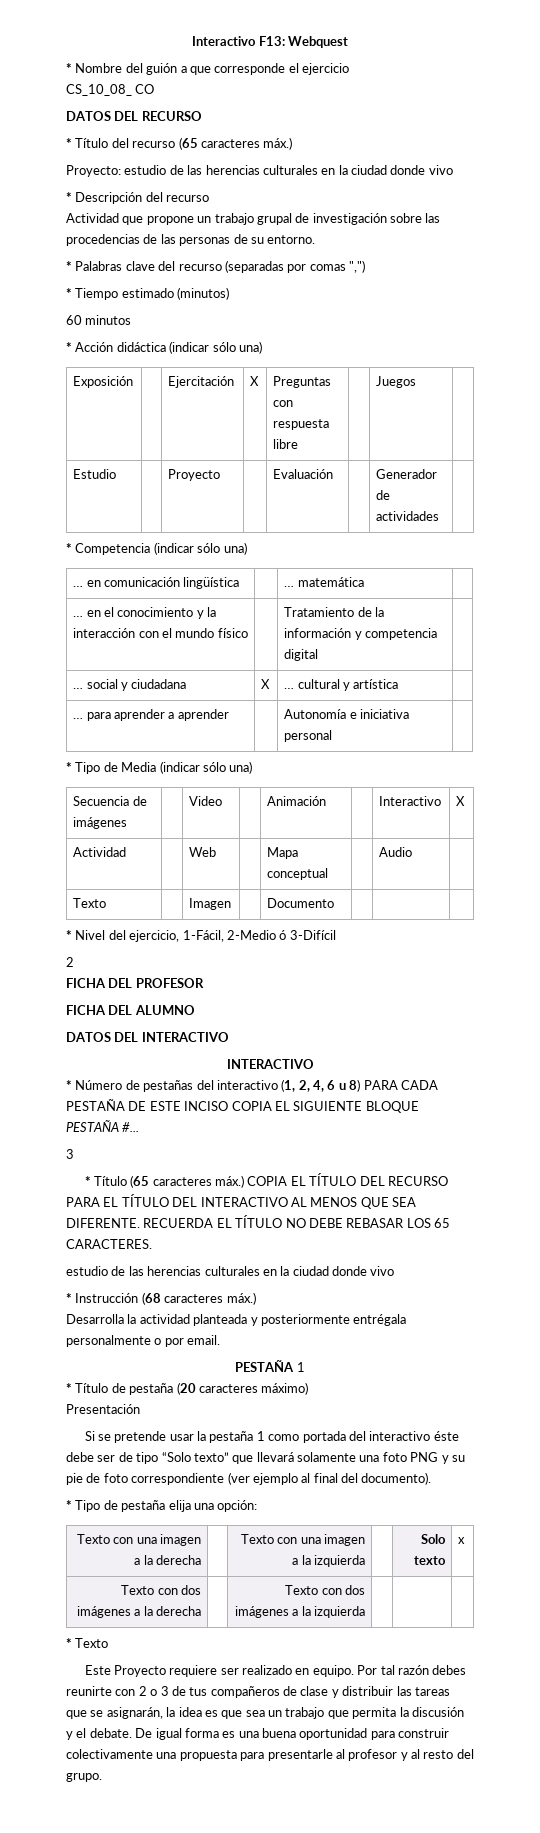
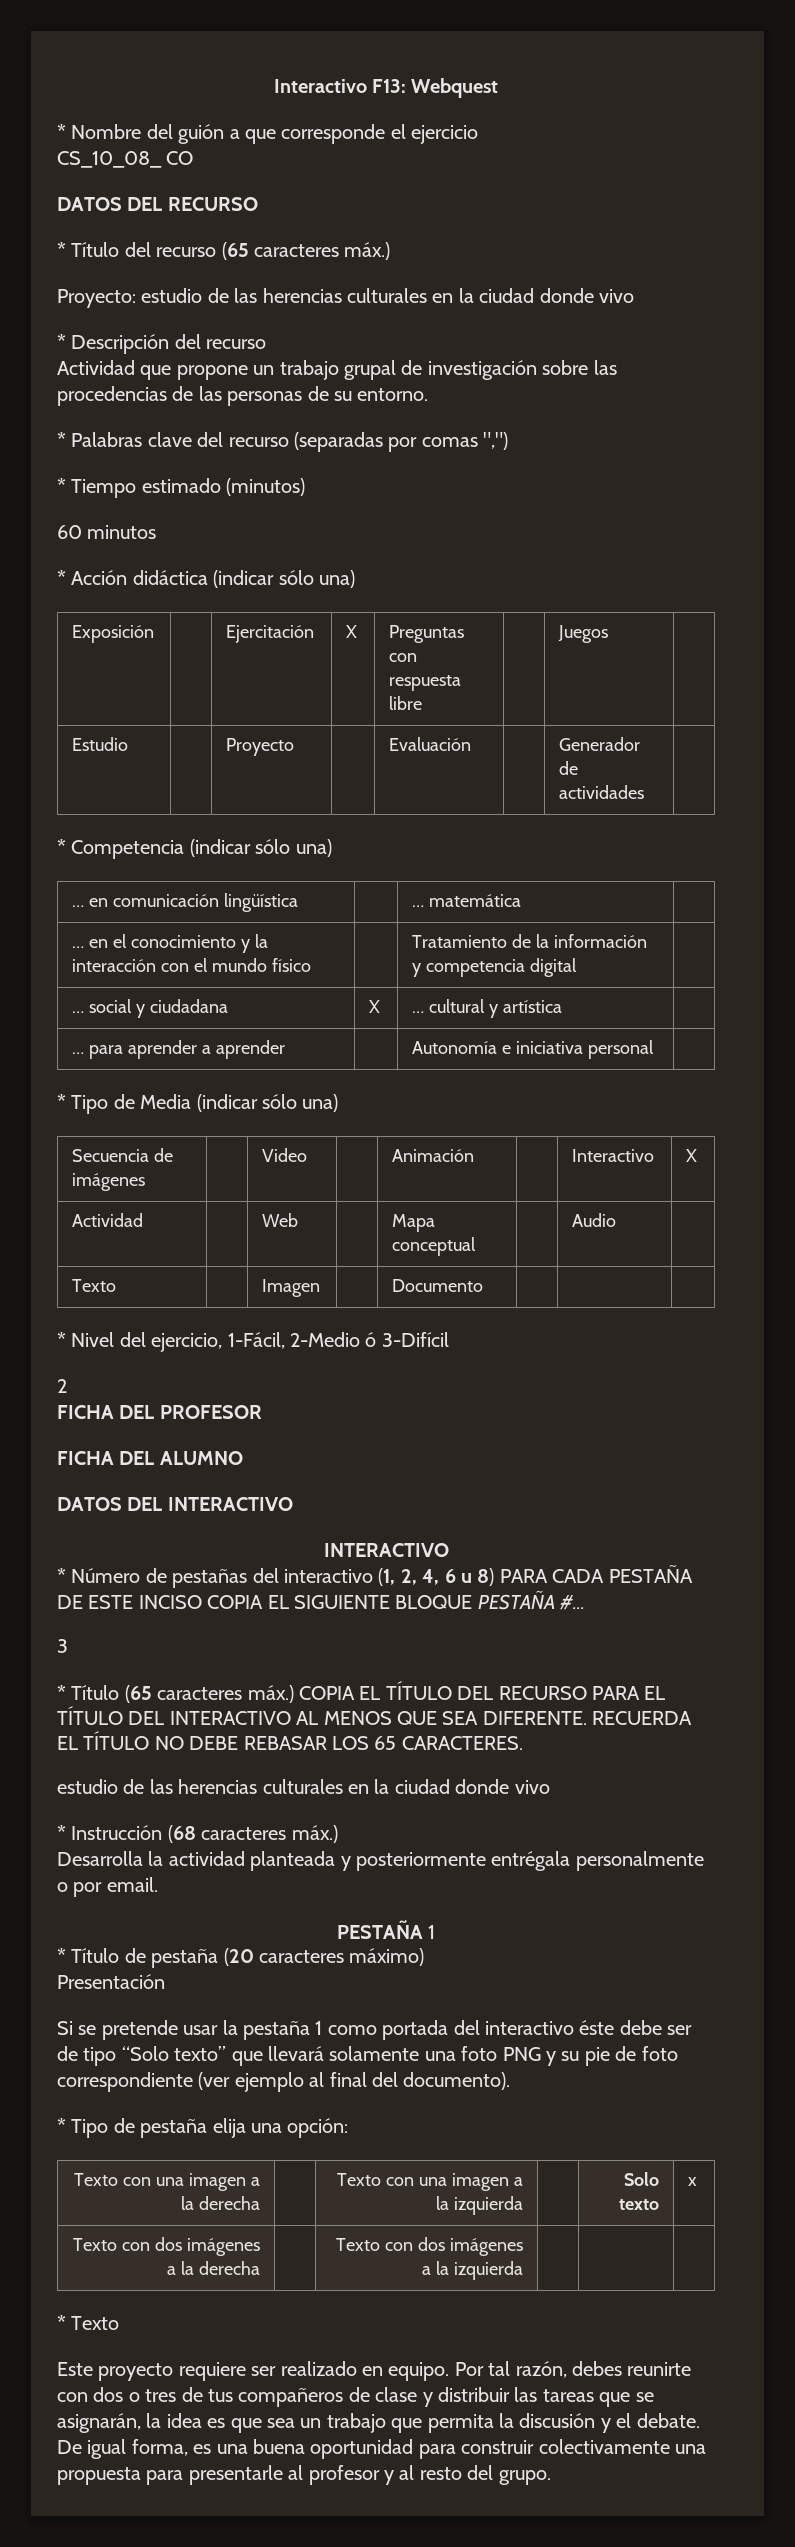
- Este Proyecto requiere ser realizado en equipo.
+ Este proyecto requiere ser realizado en equipo.
- Por tal razón debes reunirte con 2 o 3 de tus compañeros de clase y distribuir las tareas que se asignarán, la idea es que sea un trabajo que permita la discusión y el debate.
+ Por tal razón, debes reunirte con dos o tres de tus compañeros de clase y distribuir las tareas que se asignarán, la idea es que sea un trabajo que permita la discusión y el debate.
- De igual forma es una buena oportunidad para construir colectivamente una propuesta para presentarle al profesor y al resto del grupo.
+ De igual forma, es una buena oportunidad para construir colectivamente una propuesta para presentarle al profesor y al resto del grupo.

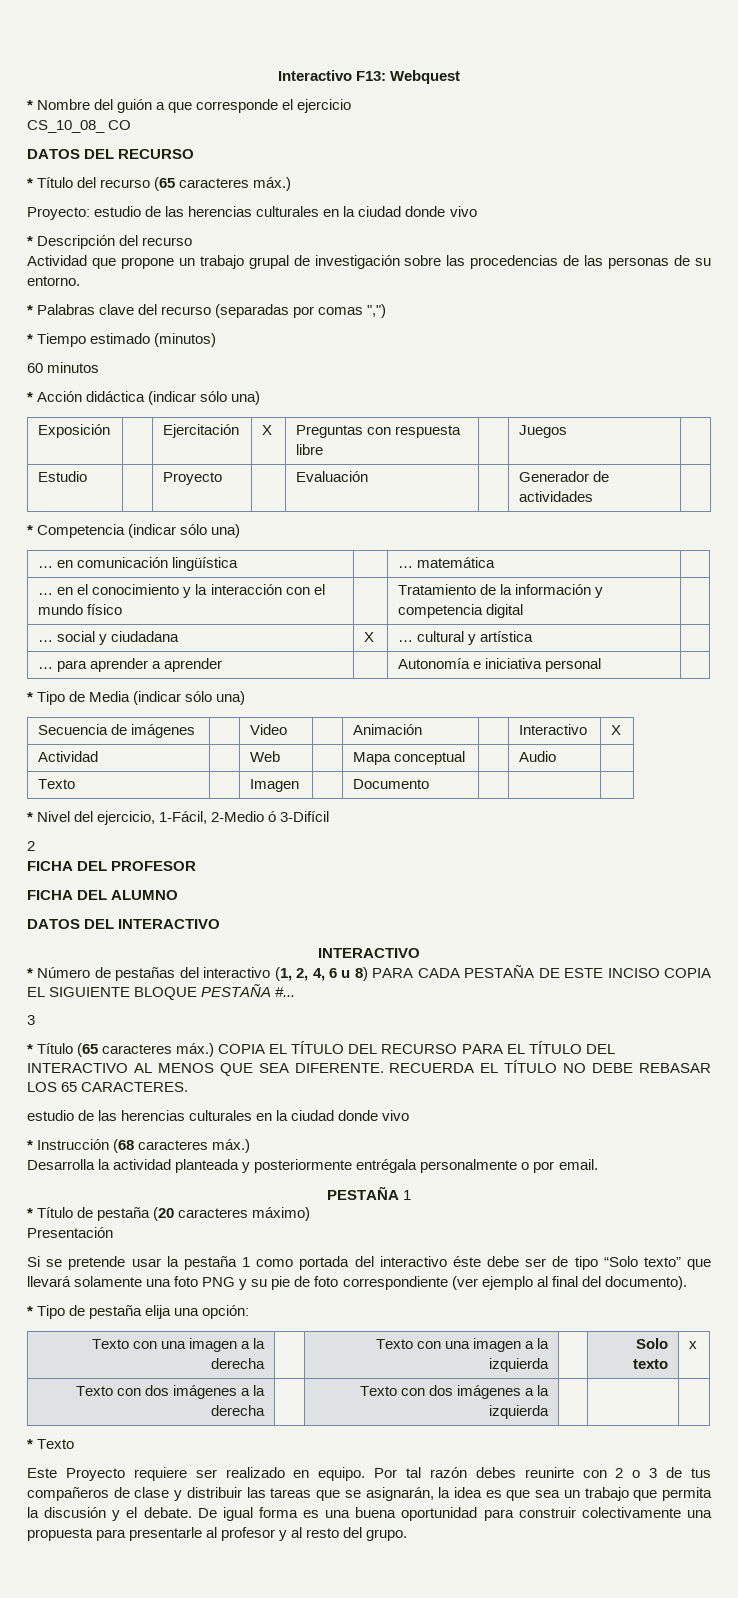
- Este proyecto requiere ser realizado en equipo.
+ Este Proyecto requiere ser realizado en equipo.
- Por tal razón, debes reunirte con dos o tres de tus compañeros de clase y distribuir las tareas que se asignarán, la idea es que sea un trabajo que permita la discusión y el debate.
+ Por tal razón debes reunirte con 2 o 3 de tus compañeros de clase y distribuir las tareas que se asignarán, la idea es que sea un trabajo que permita la discusión y el debate.
- De igual forma, es una buena oportunidad para construir colectivamente una propuesta para presentarle al profesor y al resto del grupo.
+ De igual forma es una buena oportunidad para construir colectivamente una propuesta para presentarle al profesor y al resto del grupo.

